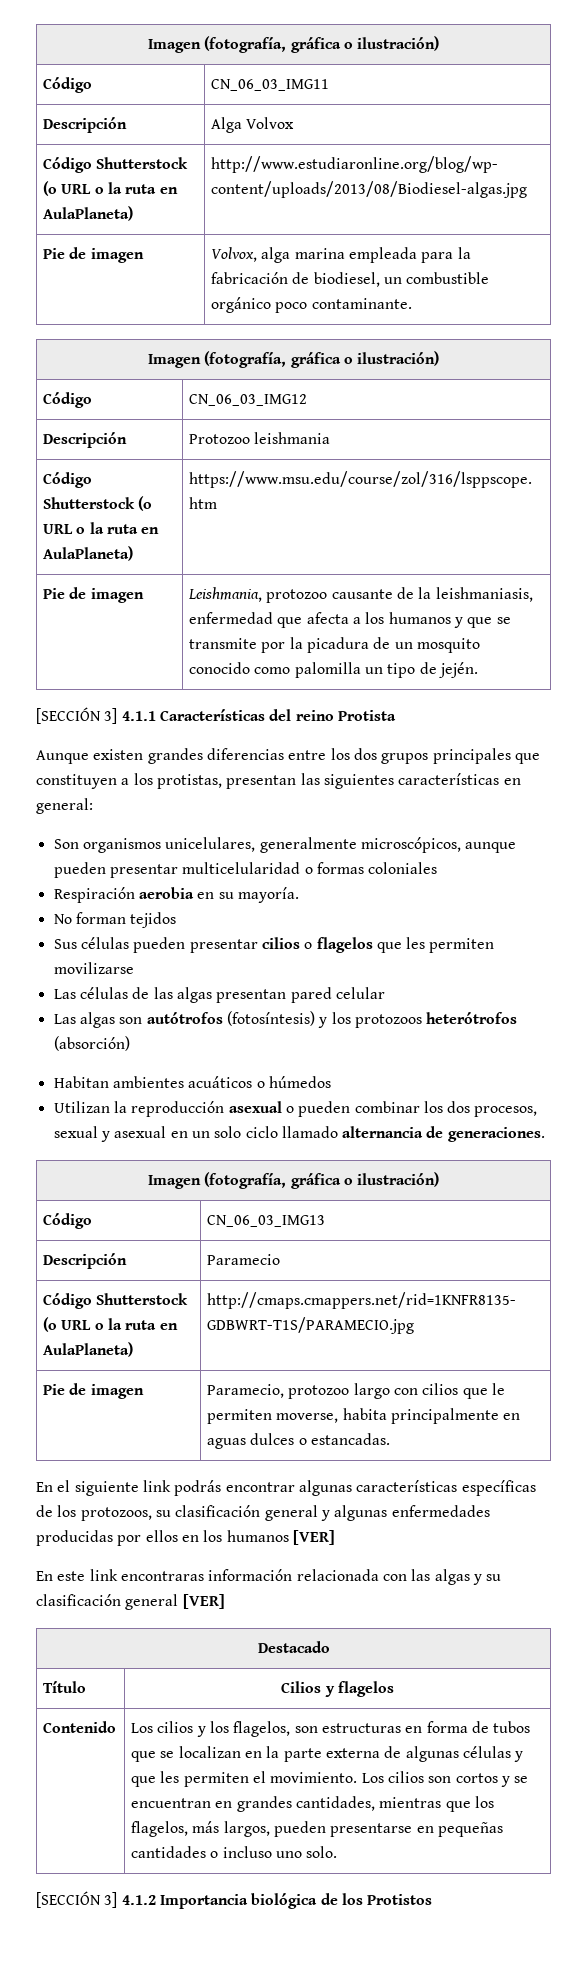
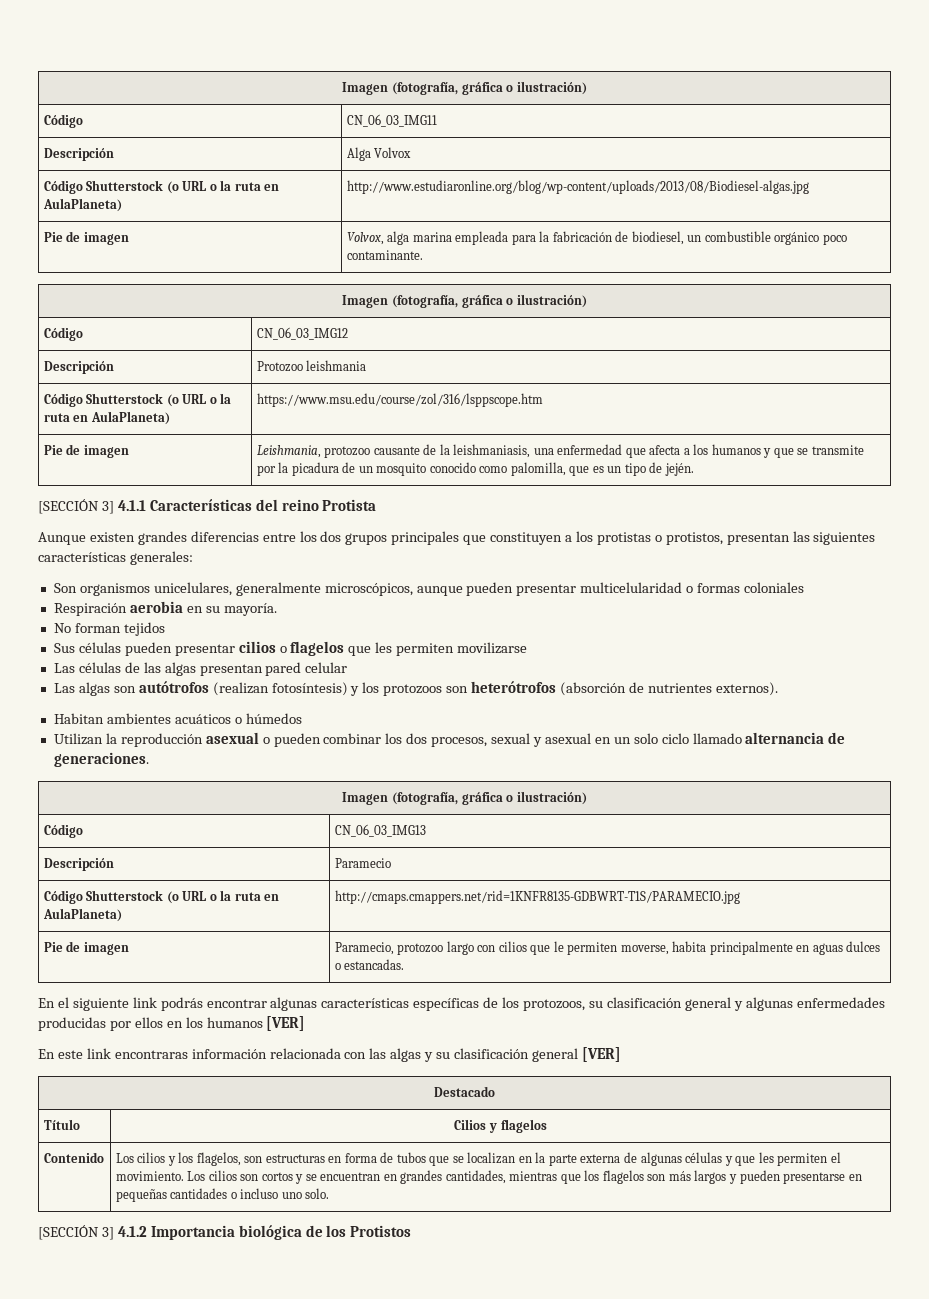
- Pie de imagen | Leishmania, protozoo causante de la leishmaniasis, enfermedad que afecta a los humanos y que se transmite por la picadura de un mosquito conocido como palomilla un tipo de jején.
+ Pie de imagen | Leishmania, protozoo causante de la leishmaniasis, una enfermedad que afecta a los humanos y que se transmite por la picadura de un mosquito conocido como palomilla, que es un tipo de jején.
- Aunque existen grandes diferencias entre los dos grupos principales que constituyen a los protistas, presentan las siguientes características en general:
+ Aunque existen grandes diferencias entre los dos grupos principales que constituyen a los protistas o protistos, presentan las siguientes características generales:
- Las algas son autótrofos (fotosíntesis) y los protozoos heterótrofos (absorción)
+ Las algas son autótrofos (realizan fotosíntesis) y los protozoos son heterótrofos (absorción de nutrientes externos).
- Los cilios son cortos y se encuentran en grandes cantidades, mientras que los flagelos, más largos, pueden presentarse en pequeñas cantidades o incluso uno solo.
+ Los cilios son cortos y se encuentran en grandes cantidades, mientras que los flagelos son más largos y pueden presentarse en pequeñas cantidades o incluso uno solo.

